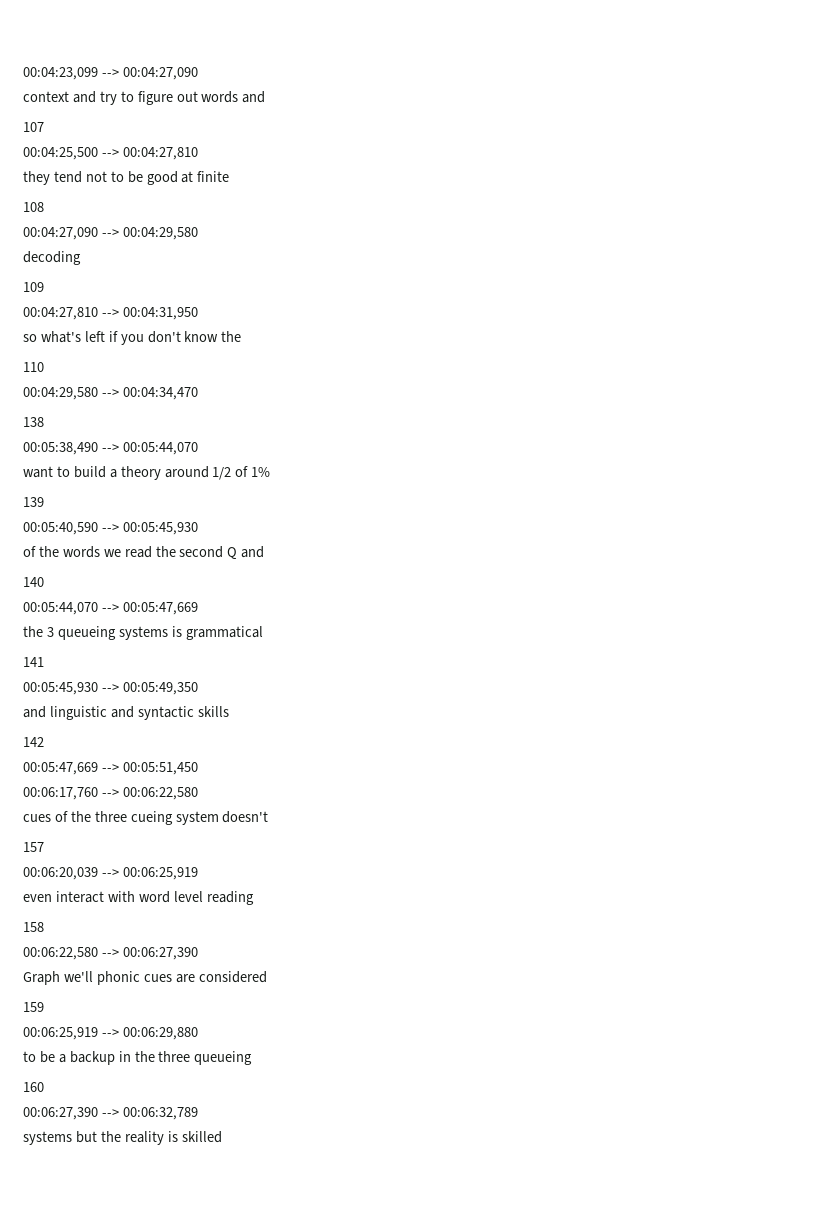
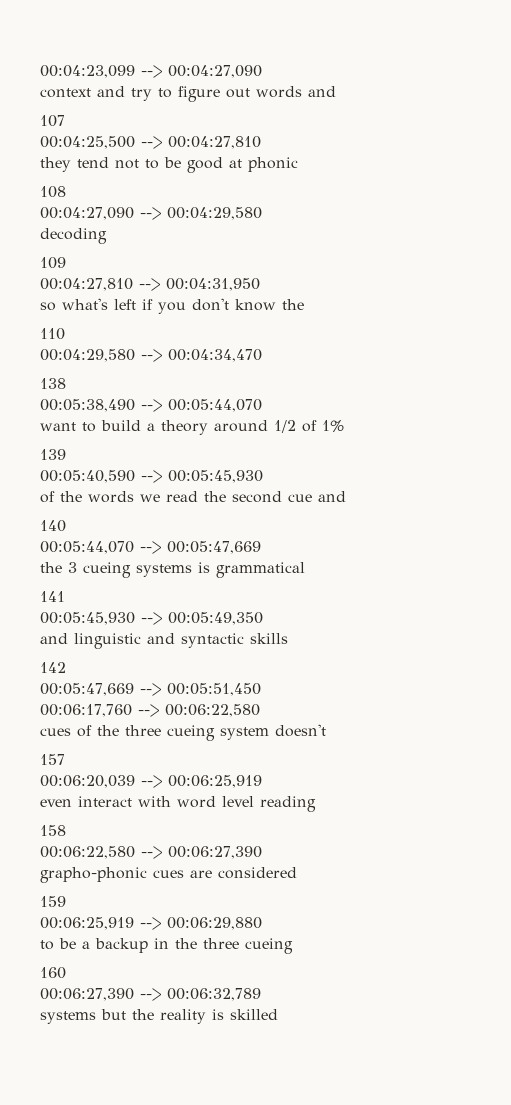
- they tend not to be good at finite
+ they tend not to be good at phonic
- of the words we read the second Q and
+ of the words we read the second cue and
- the 3 queueing systems is grammatical
+ the 3 cueing systems is grammatical
- Graph we'll phonic cues are considered
+ grapho-phonic cues are considered
- to be a backup in the three queueing
+ to be a backup in the three cueing

